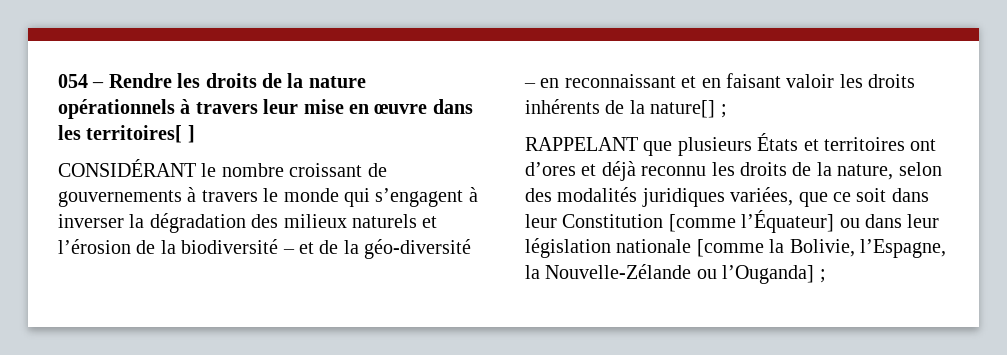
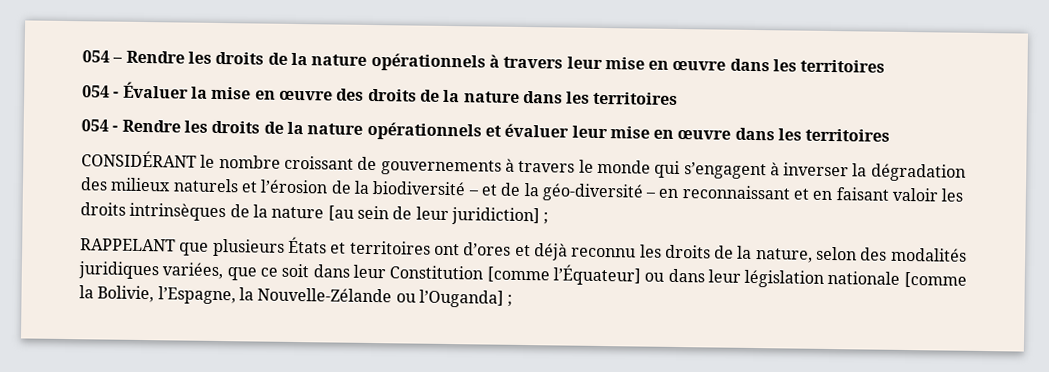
- 054 – Rendre les droits de la nature opérationnels à travers leur mise en œuvre dans les territoires[ ]
+ 054 – Rendre les droits de la nature opérationnels à travers leur mise en œuvre dans les territoires
+ 054 - Évaluer la mise en œuvre des droits de la nature dans les territoires
+ 054 - Rendre les droits de la nature opérationnels et évaluer leur mise en œuvre dans les territoires
- CONSIDÉRANT le nombre croissant de gouvernements à travers le monde qui s’engagent à inverser la dégradation des milieux naturels et l’érosion de la biodiversité – et de la géo-diversité – en reconnaissant et en faisant valoir les droits inhérents de la nature[] ;
+ CONSIDÉRANT le nombre croissant de gouvernements à travers le monde qui s’engagent à inverser la dégradation des milieux naturels et l’érosion de la biodiversité – et de la géo-diversité – en reconnaissant et en faisant valoir les droits intrinsèques de la nature [au sein de leur juridiction] ;

